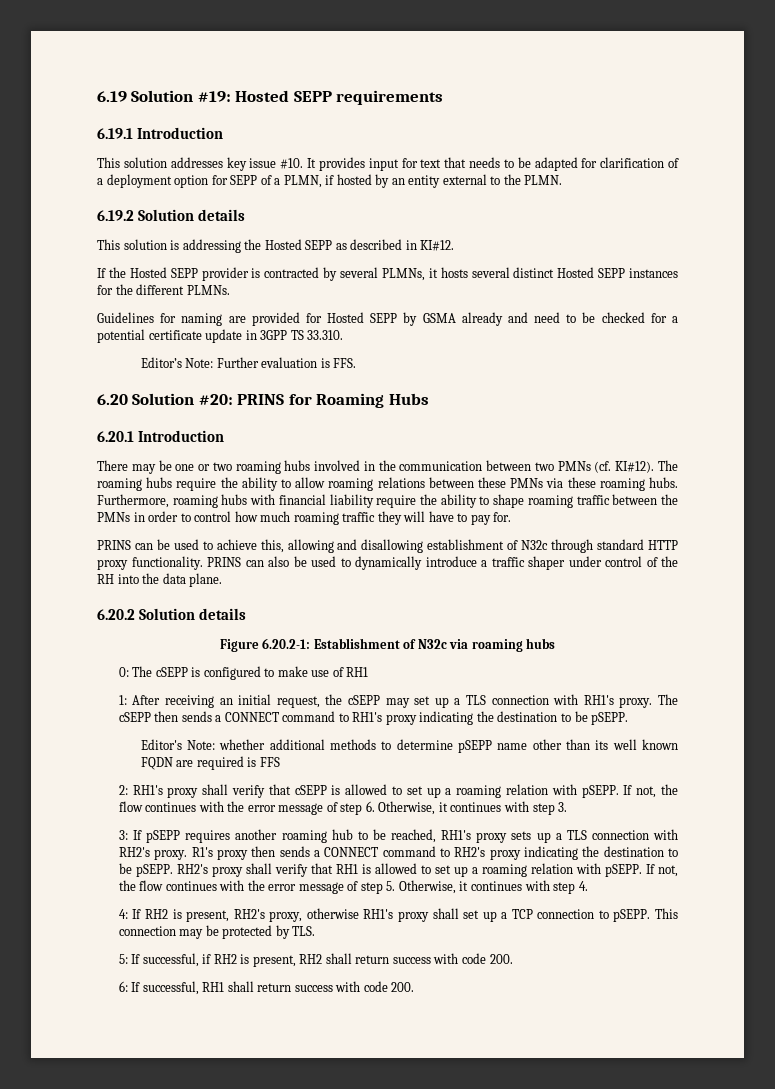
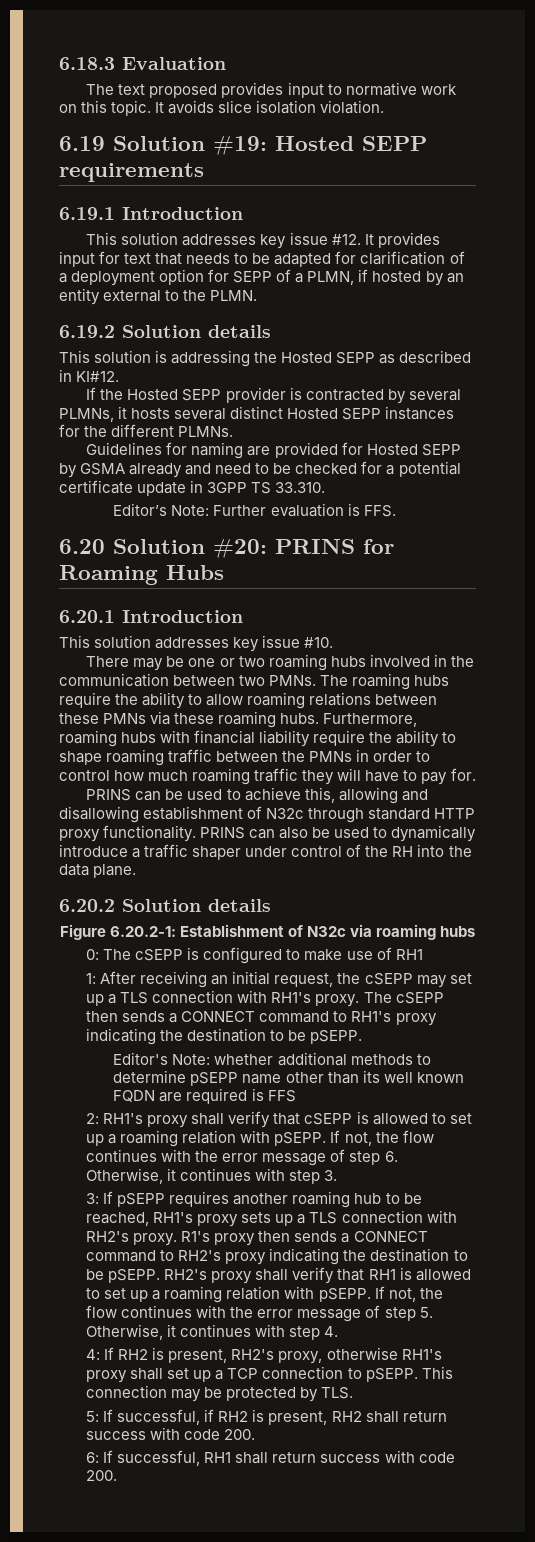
+ 6.18.3 Evaluation
+ The text proposed provides input to normative work on this topic. It avoids slice isolation violation.
- This solution addresses key issue #10.
+ This solution addresses key issue #12.
+ This solution addresses key issue #10.
- There may be one or two roaming hubs involved in the communication between two PMNs (cf. KI#12).
+ There may be one or two roaming hubs involved in the communication between two PMNs.

